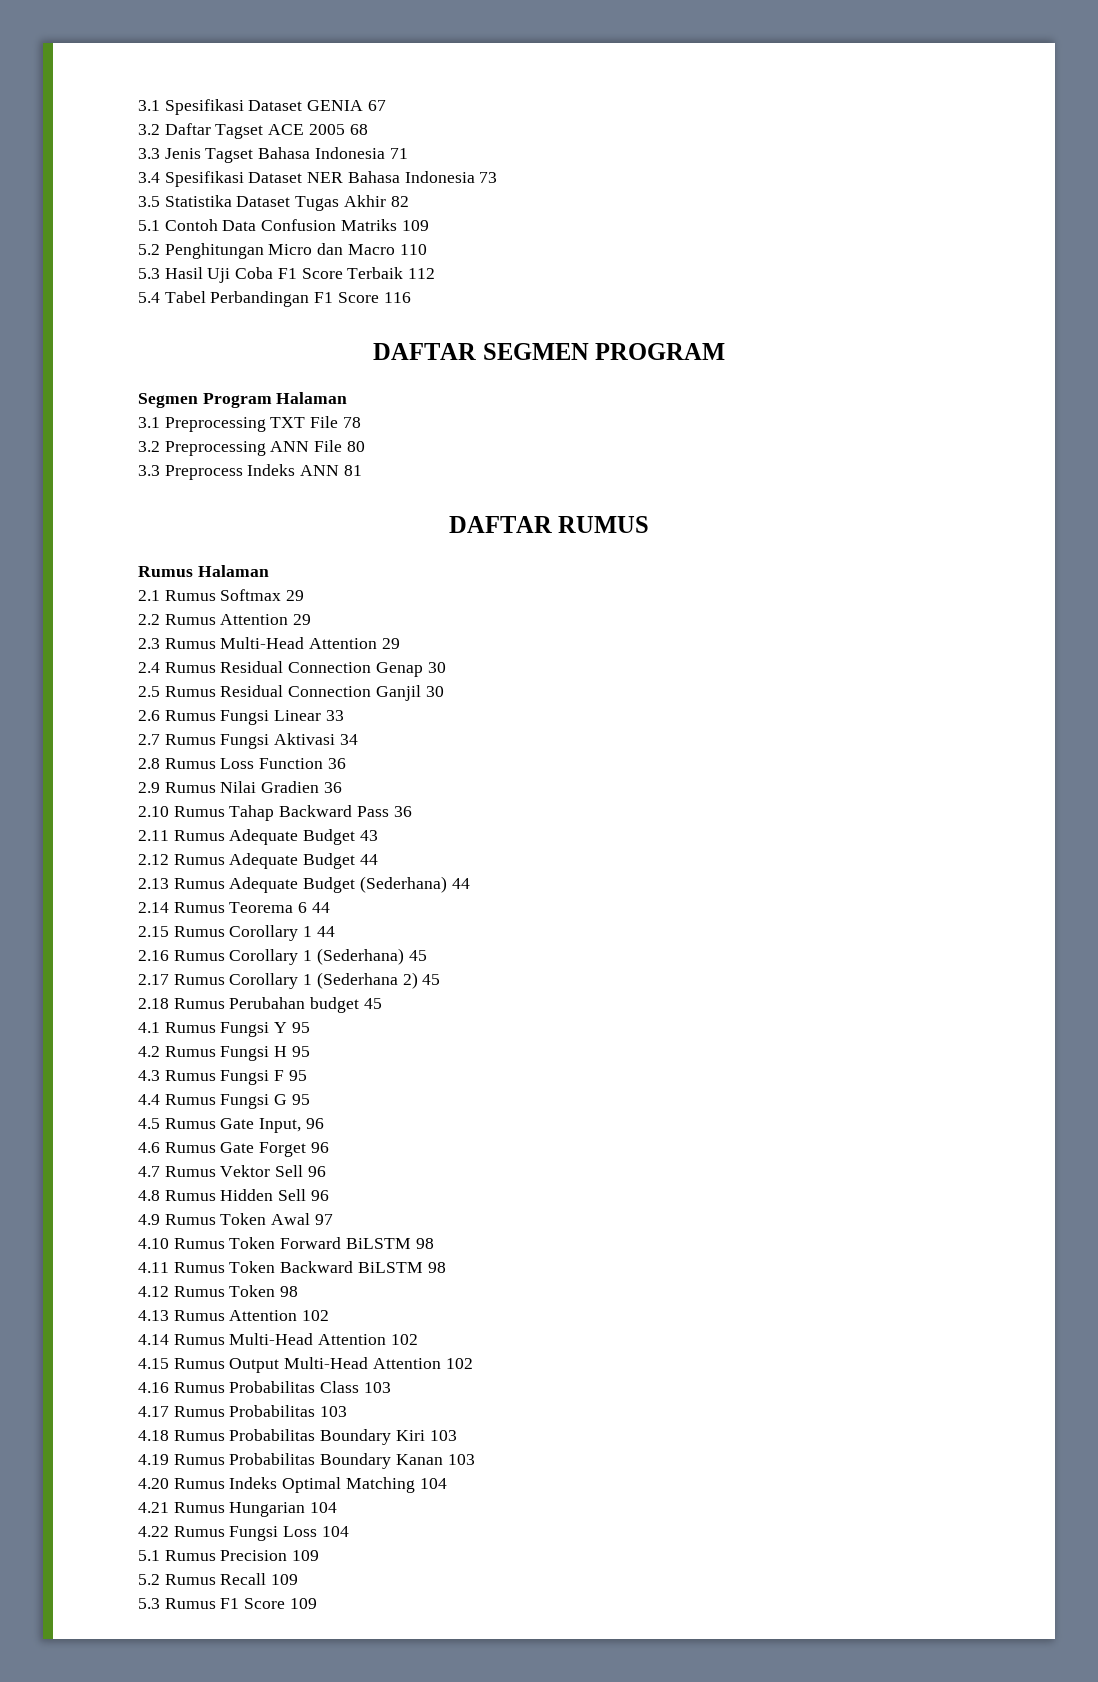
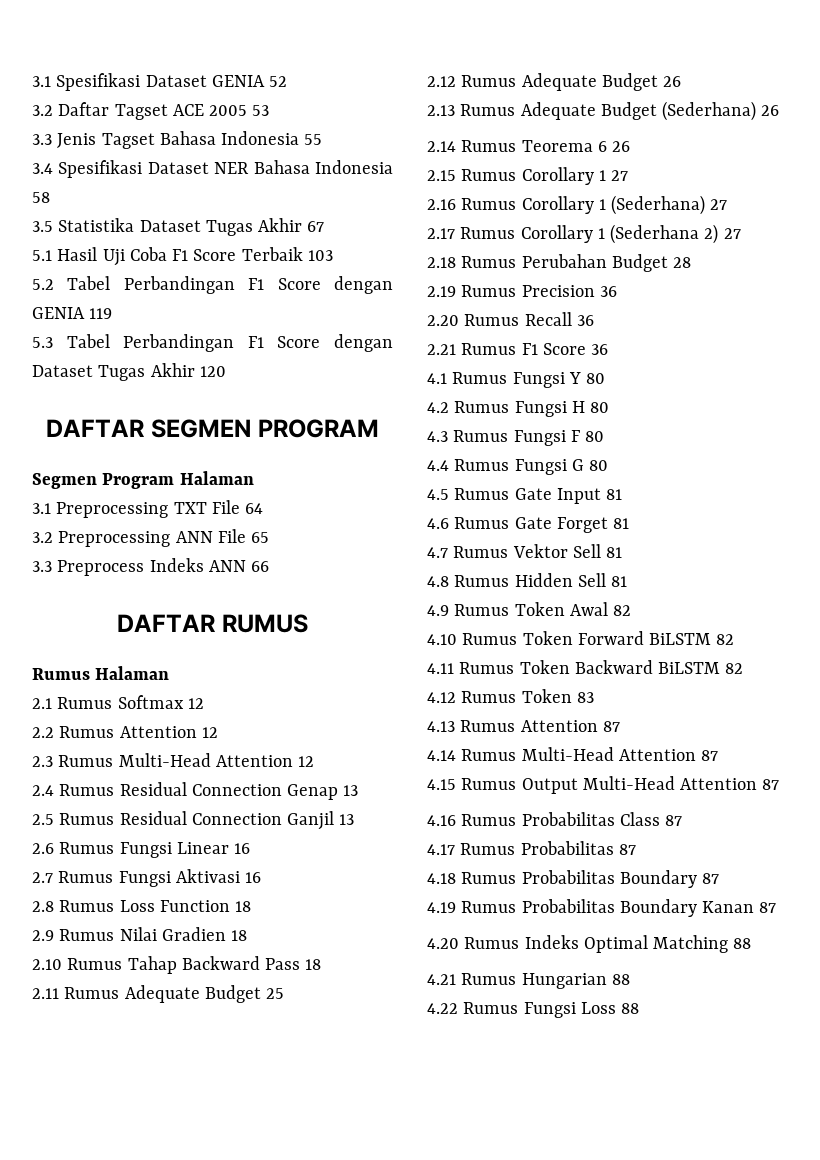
- 3.1 Spesifikasi Dataset GENIA 67
+ 3.1 Spesifikasi Dataset GENIA 52
- 3.2 Daftar Tagset ACE 2005 68
+ 3.2 Daftar Tagset ACE 2005 53
- 3.3 Jenis Tagset Bahasa Indonesia 71
+ 3.3 Jenis Tagset Bahasa Indonesia 55
- 3.4 Spesifikasi Dataset NER Bahasa Indonesia 73
+ 3.4 Spesifikasi Dataset NER Bahasa Indonesia 58
- 3.5 Statistika Dataset Tugas Akhir 82
- 5.1 Contoh Data Confusion Matriks 109
- 5.2 Penghitungan Micro dan Macro 110
- 5.3 Hasil Uji Coba F1 Score Terbaik 112
- 5.4 Tabel Perbandingan F1 Score 116
+ 3.5 Statistika Dataset Tugas Akhir 67
+ 5.1 Hasil Uji Coba F1 Score Terbaik 103
+ 5.2 Tabel Perbandingan F1 Score dengan GENIA 119
+ 5.3 Tabel Perbandingan F1 Score dengan Dataset Tugas Akhir 120
- 3.1 Preprocessing TXT File 78
+ 3.1 Preprocessing TXT File 64
- 3.2 Preprocessing ANN File 80
+ 3.2 Preprocessing ANN File 65
- 3.3 Preprocess Indeks ANN 81
+ 3.3 Preprocess Indeks ANN 66
- 2.1 Rumus Softmax 29
+ 2.1 Rumus Softmax 12
- 2.2 Rumus Attention 29
+ 2.2 Rumus Attention 12
- 2.3 Rumus Multi-Head Attention 29
+ 2.3 Rumus Multi-Head Attention 12
- 2.4 Rumus Residual Connection Genap 30
+ 2.4 Rumus Residual Connection Genap 13
- 2.5 Rumus Residual Connection Ganjil 30
+ 2.5 Rumus Residual Connection Ganjil 13
- 2.6 Rumus Fungsi Linear 33
+ 2.6 Rumus Fungsi Linear 16
- 2.7 Rumus Fungsi Aktivasi 34
+ 2.7 Rumus Fungsi Aktivasi 16
- 2.8 Rumus Loss Function 36
+ 2.8 Rumus Loss Function 18
- 2.9 Rumus Nilai Gradien 36
+ 2.9 Rumus Nilai Gradien 18
- 2.10 Rumus Tahap Backward Pass 36
+ 2.10 Rumus Tahap Backward Pass 18
- 2.11 Rumus Adequate Budget 43
+ 2.11 Rumus Adequate Budget 25
- 2.12 Rumus Adequate Budget 44
+ 2.12 Rumus Adequate Budget 26
- 2.13 Rumus Adequate Budget (Sederhana) 44
+ 2.13 Rumus Adequate Budget (Sederhana) 26
- 2.14 Rumus Teorema 6 44
+ 2.14 Rumus Teorema 6 26
- 2.15 Rumus Corollary 1 44
+ 2.15 Rumus Corollary 1 27
- 2.16 Rumus Corollary 1 (Sederhana) 45
+ 2.16 Rumus Corollary 1 (Sederhana) 27
- 2.17 Rumus Corollary 1 (Sederhana 2) 45
+ 2.17 Rumus Corollary 1 (Sederhana 2) 27
- 2.18 Rumus Perubahan budget 45
+ 2.18 Rumus Perubahan Budget 28
+ 2.19 Rumus Precision 36
+ 2.20 Rumus Recall 36
+ 2.21 Rumus F1 Score 36
- 4.1 Rumus Fungsi Y 95
+ 4.1 Rumus Fungsi Y 80
- 4.2 Rumus Fungsi H 95
+ 4.2 Rumus Fungsi H 80
- 4.3 Rumus Fungsi F 95
+ 4.3 Rumus Fungsi F 80
- 4.4 Rumus Fungsi G 95
+ 4.4 Rumus Fungsi G 80
- 4.5 Rumus Gate Input, 96
+ 4.5 Rumus Gate Input 81
- 4.6 Rumus Gate Forget 96
+ 4.6 Rumus Gate Forget 81
- 4.7 Rumus Vektor Sell 96
+ 4.7 Rumus Vektor Sell 81
- 4.8 Rumus Hidden Sell 96
+ 4.8 Rumus Hidden Sell 81
- 4.9 Rumus Token Awal 97
+ 4.9 Rumus Token Awal 82
- 4.10 Rumus Token Forward BiLSTM 98
+ 4.10 Rumus Token Forward BiLSTM 82
- 4.11 Rumus Token Backward BiLSTM 98
+ 4.11 Rumus Token Backward BiLSTM 82
- 4.12 Rumus Token 98
+ 4.12 Rumus Token 83
- 4.13 Rumus Attention 102
+ 4.13 Rumus Attention 87
- 4.14 Rumus Multi-Head Attention 102
+ 4.14 Rumus Multi-Head Attention 87
- 4.15 Rumus Output Multi-Head Attention 102
+ 4.15 Rumus Output Multi-Head Attention 87
- 4.16 Rumus Probabilitas Class 103
+ 4.16 Rumus Probabilitas Class 87
- 4.17 Rumus Probabilitas 103
+ 4.17 Rumus Probabilitas 87
- 4.18 Rumus Probabilitas Boundary Kiri 103
+ 4.18 Rumus Probabilitas Boundary 87
- 4.19 Rumus Probabilitas Boundary Kanan 103
+ 4.19 Rumus Probabilitas Boundary Kanan 87
- 4.20 Rumus Indeks Optimal Matching 104
+ 4.20 Rumus Indeks Optimal Matching 88
- 4.21 Rumus Hungarian 104
+ 4.21 Rumus Hungarian 88
- 4.22 Rumus Fungsi Loss 104
- 5.1 Rumus Precision 109
- 5.2 Rumus Recall 109
- 5.3 Rumus F1 Score 109
+ 4.22 Rumus Fungsi Loss 88

